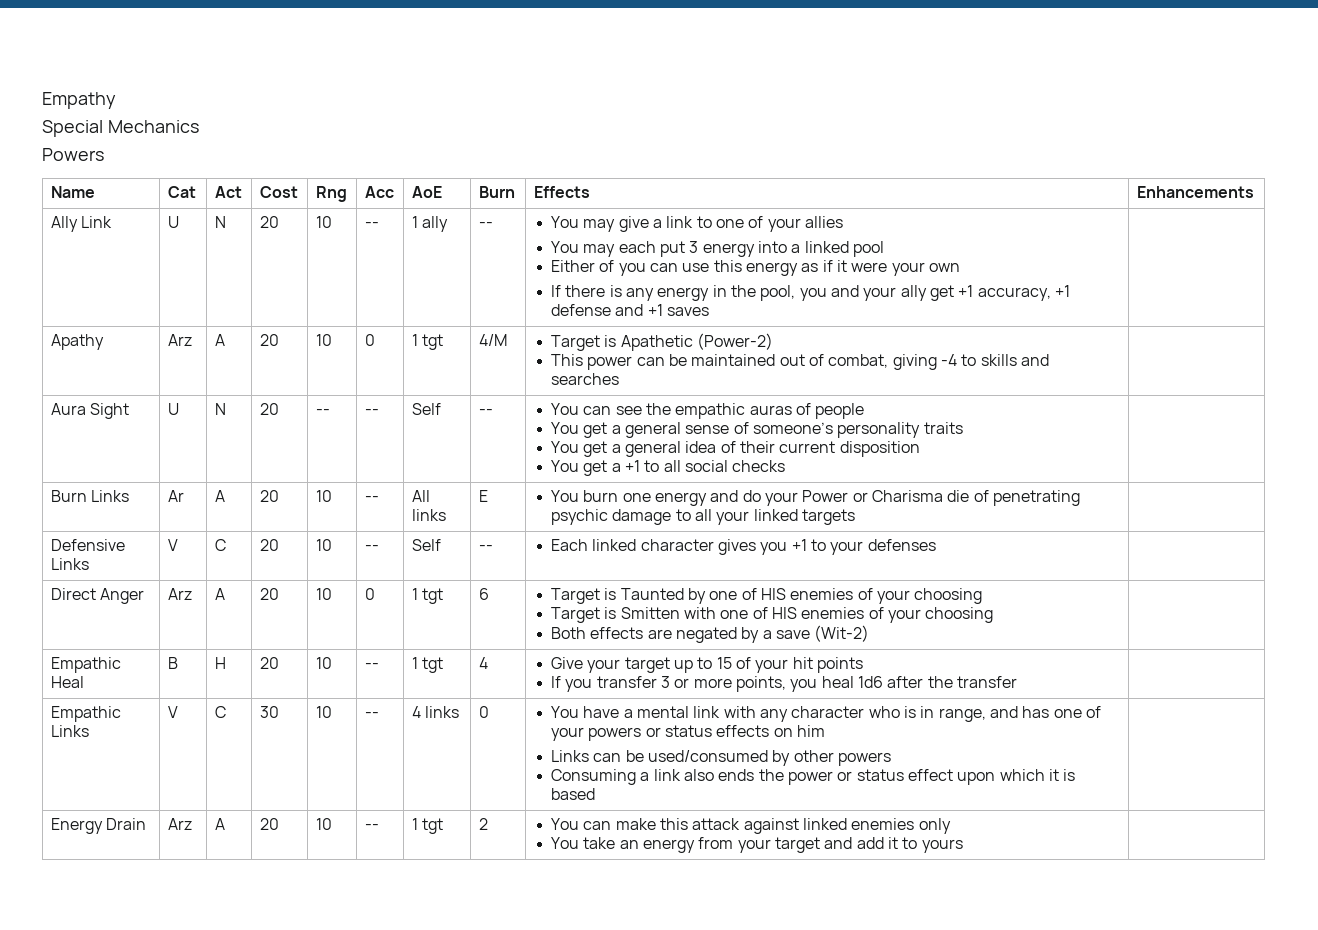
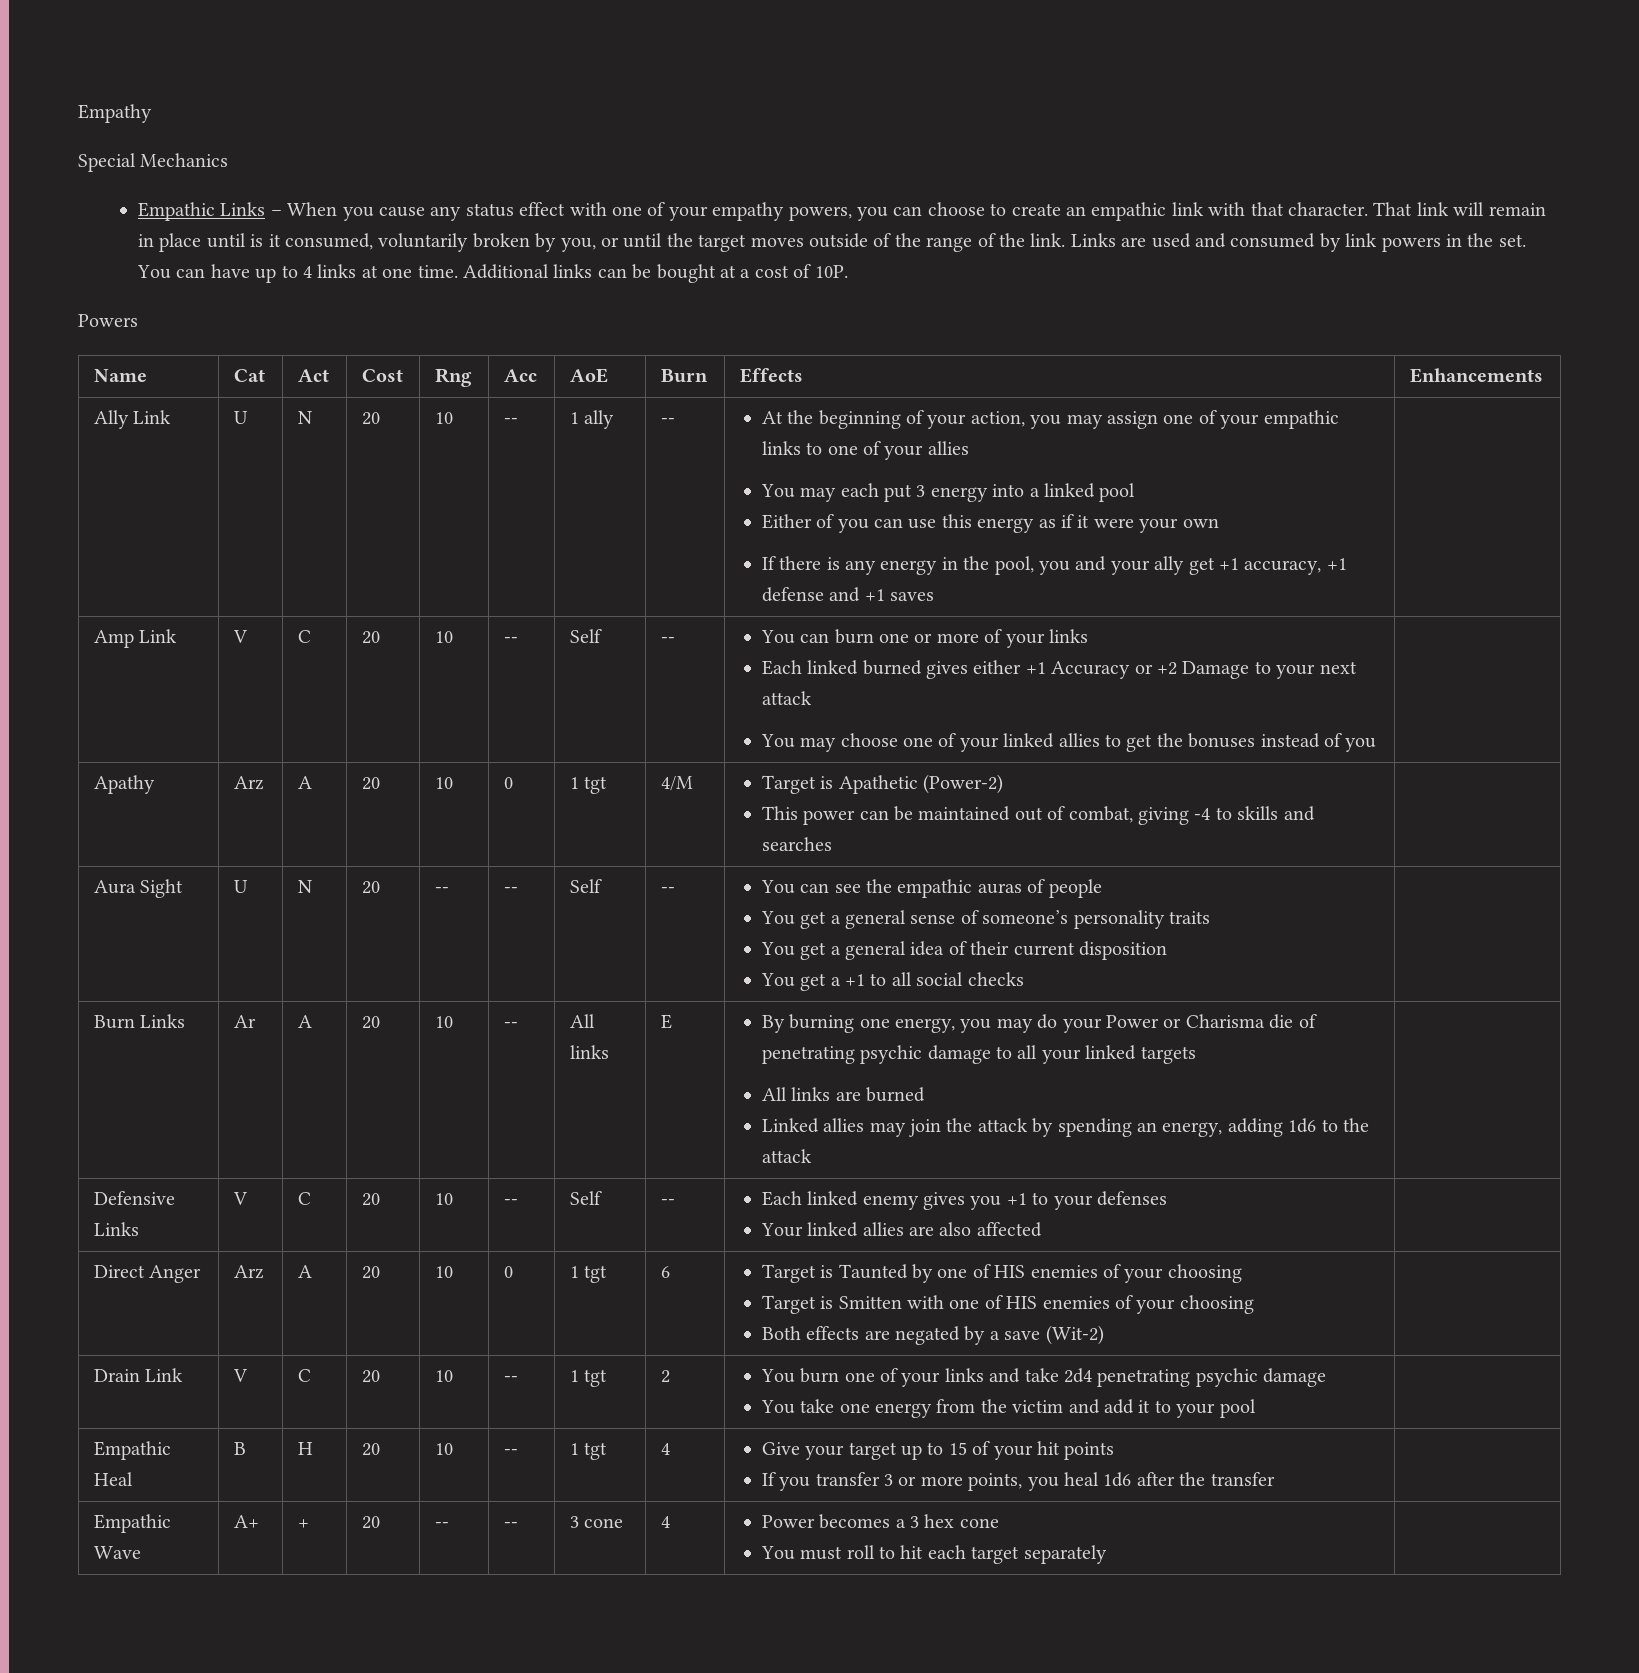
+ Empathic Links – When you cause any status effect with one of your empathy powers, you can choose to create an empathic link with that character. That link will remain in place until is it consumed, voluntarily broken by you, or until the target moves outside of the range of the link. Links are used and consumed by link powers in the set. You can have up to 4 links at one time. Additional links can be bought at a cost of 10P.
- You may give a link to one of your allies
+ At the beginning of your action, you may assign one of your empathic links to one of your allies
+ Amp Link | V | C | 20 | 10 | -- | Self | -- | You can burn one or more of your links
+ Each linked burned gives either +1 Accuracy or +2 Damage to your next attack
+ You may choose one of your linked allies to get the bonuses instead of you
- You burn one energy and do your Power or Charisma die of penetrating psychic damage to all your linked targets
+ By burning one energy, you may do your Power or Charisma die of penetrating psychic damage to all your linked targets
+ All links are burned
+ Linked allies may join the attack by spending an energy, adding 1d6 to the attack
- Defensive Links | V | C | 20 | 10 | -- | Self | -- | Each linked character gives you +1 to your defenses |
+ Defensive Links | V | C | 20 | 10 | -- | Self | -- | Each linked enemy gives you +1 to your defenses
+ Your linked allies are also affected |
+ Drain Link | V | C | 20 | 10 | -- | 1 tgt | 2 | You burn one of your links and take 2d4 penetrating psychic damage
+ You take one energy from the victim and add it to your pool |
- Empathic Links | V | C | 30 | 10 | -- | 4 links | 0 | You have a mental link with any character who is in range, and has one of your powers or status effects on him
- Links can be used/consumed by other powers
- Consuming a link also ends the power or status effect upon which it is based |
- Energy Drain | Arz | A | 20 | 10 | -- | 1 tgt | 2 | You can make this attack against linked enemies only
- You take an energy from your target and add it to yours |
+ Empathic Wave | A+ | + | 20 | -- | -- | 3 cone | 4 | Power becomes a 3 hex cone
+ You must roll to hit each target separately

